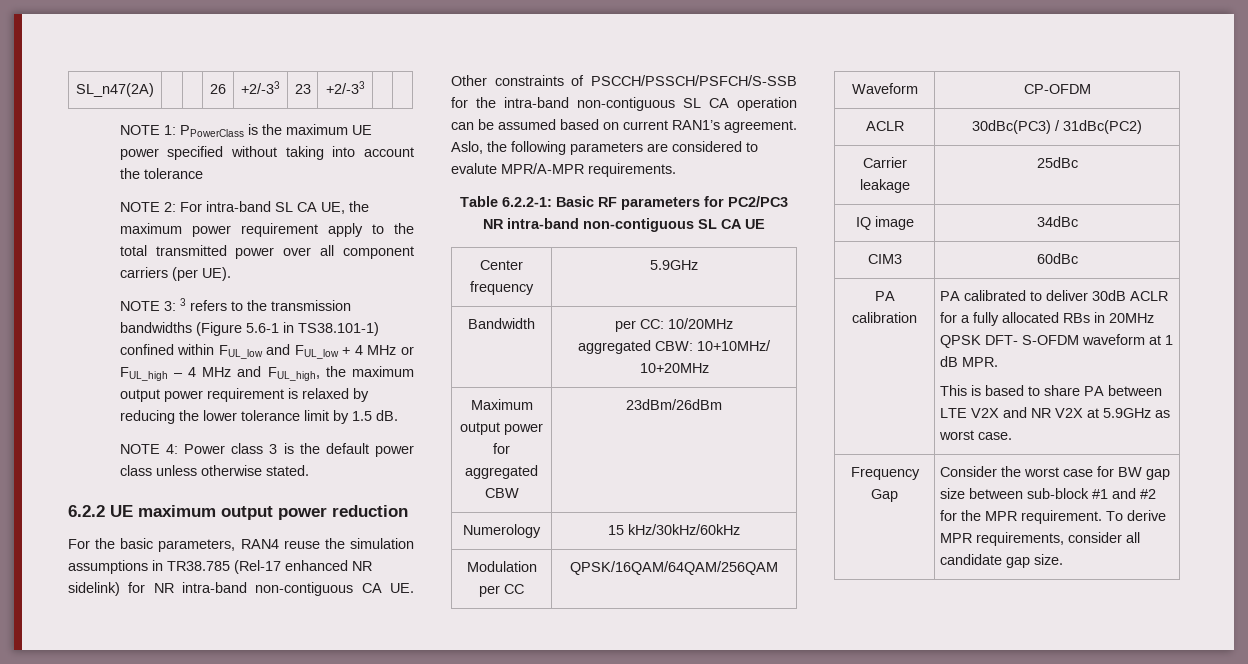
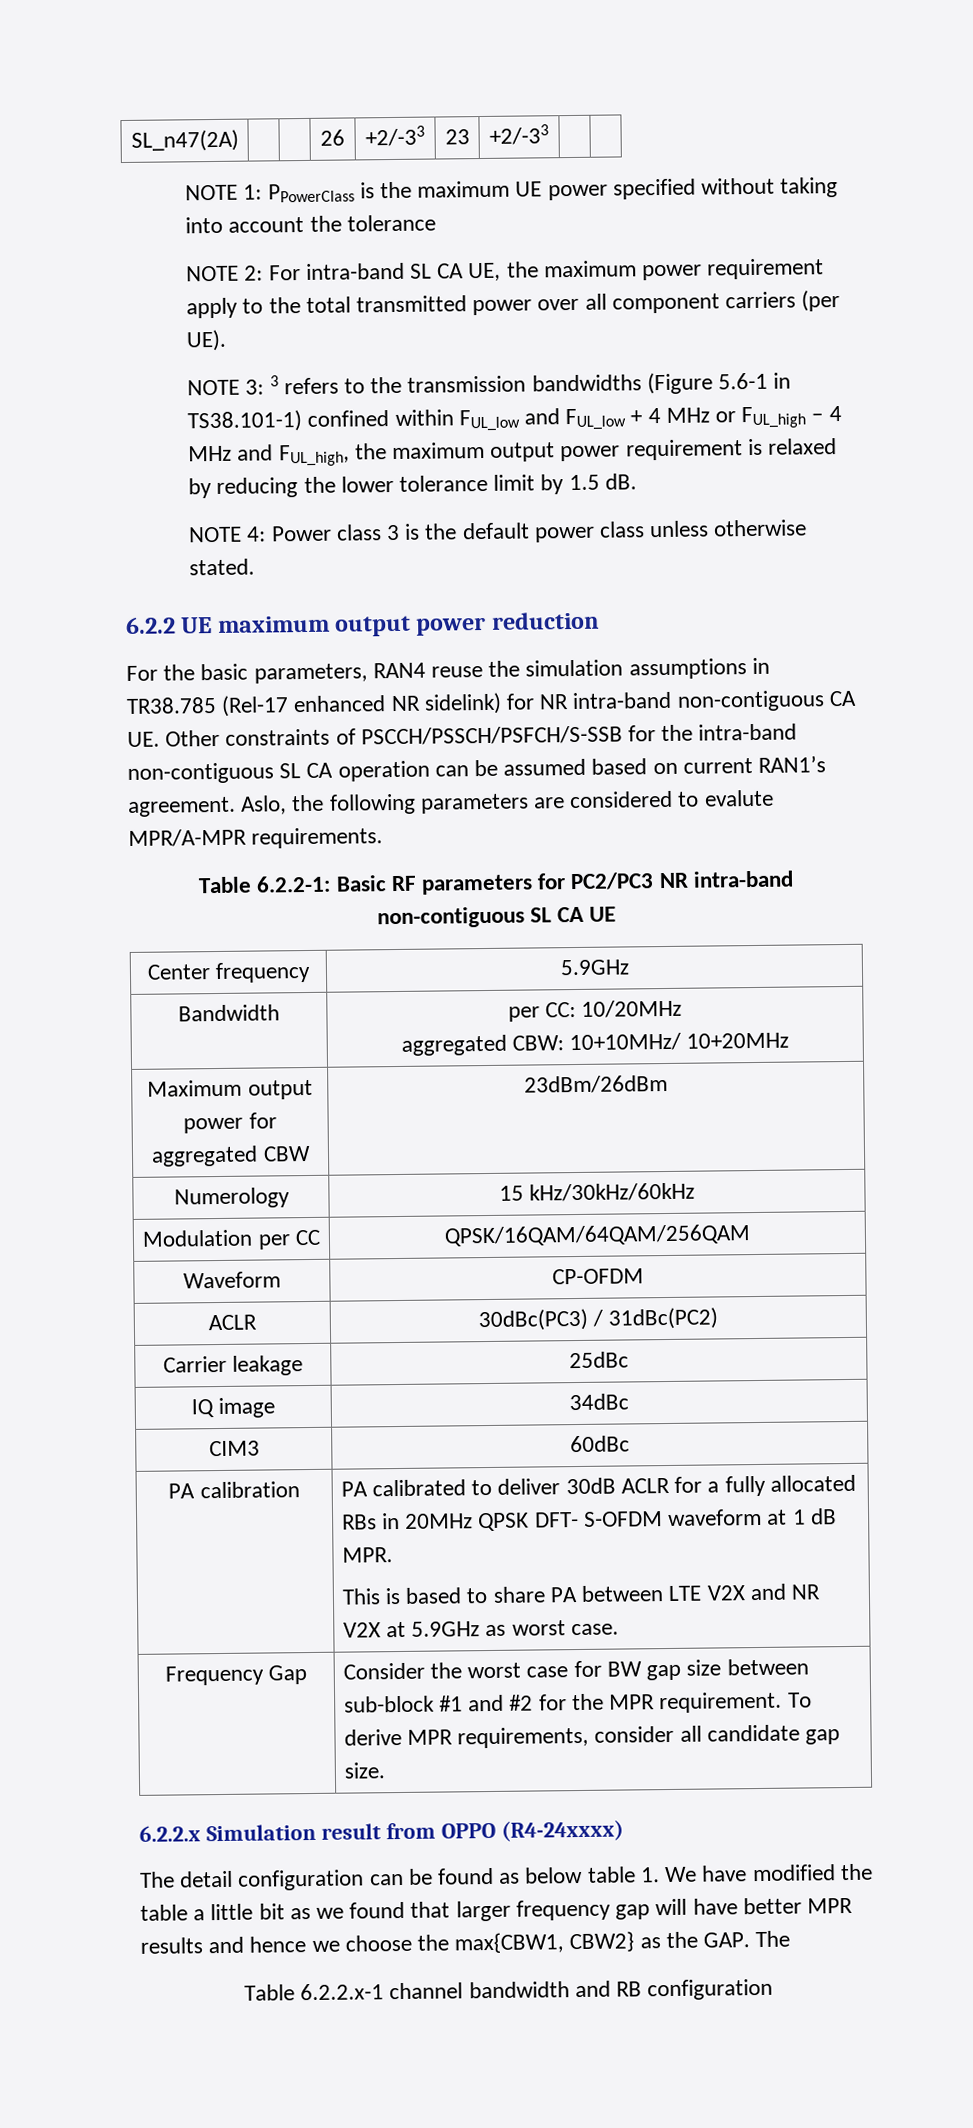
+ 6.2.2.x Simulation result from OPPO (R4-24xxxx)
+ The detail configuration can be found as below table 1. We have modified the table a little bit as we found that larger frequency gap will have better MPR results and hence we choose the max{CBW1, CBW2} as the GAP. The
+ Table 6.2.2.x-1 channel bandwidth and RB configuration

